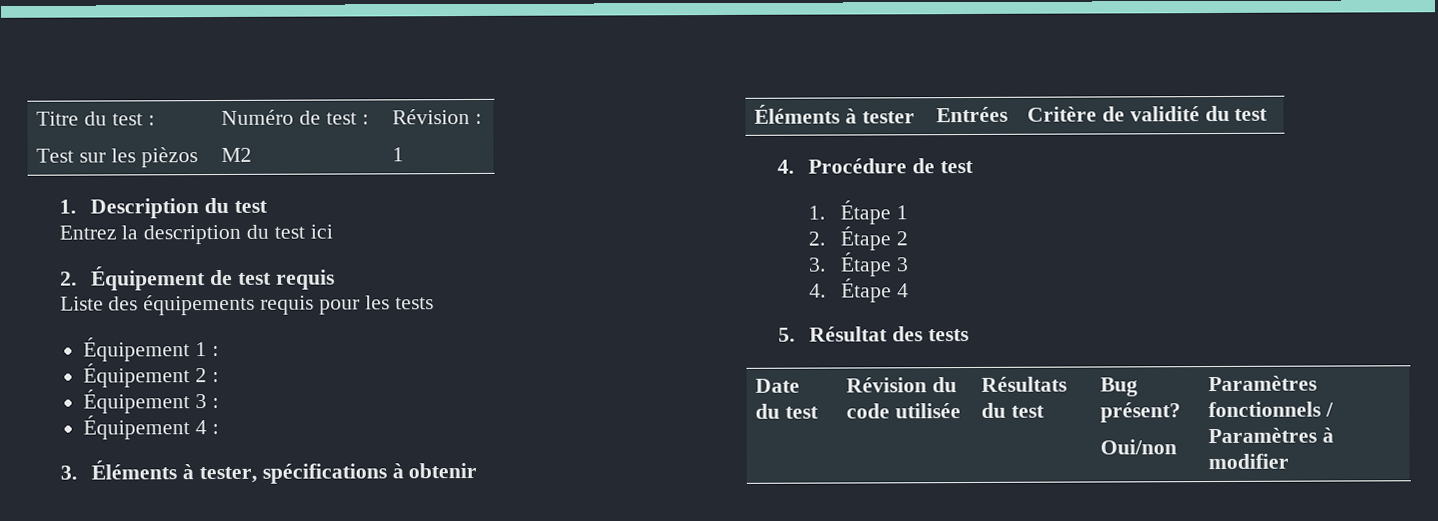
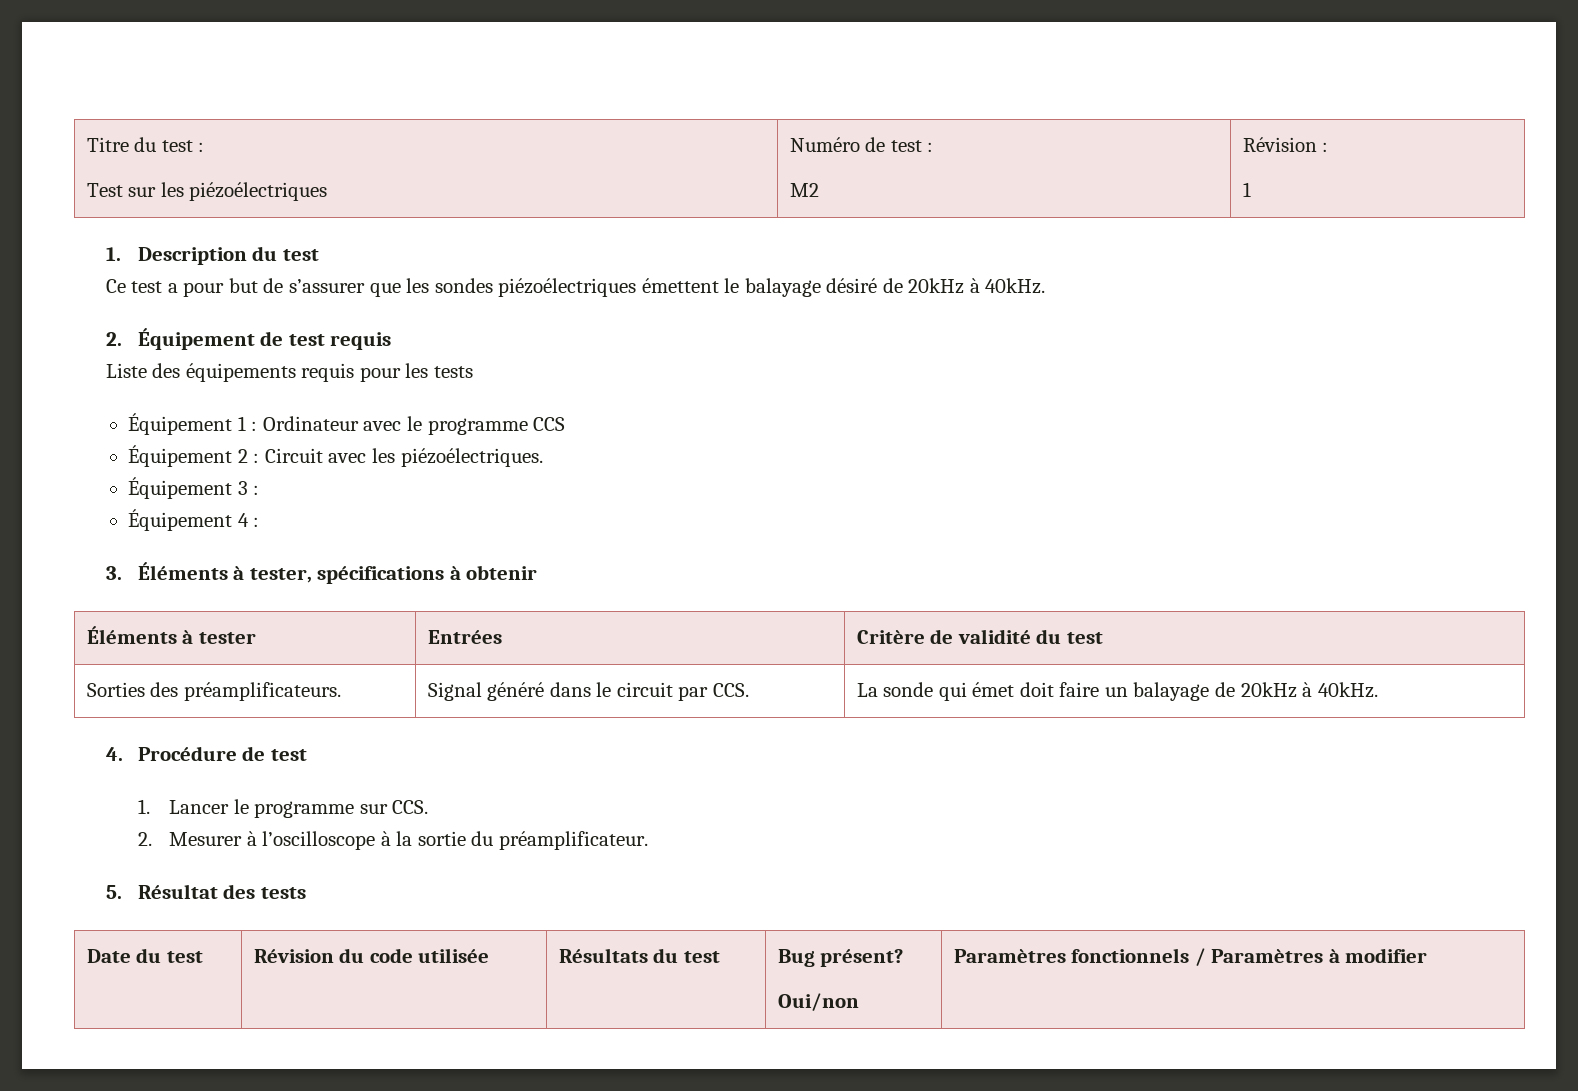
  Titre du test :
- Test sur les pièzos | Numéro de test :
+ Test sur les piézoélectriques | Numéro de test :
- Entrez la description du test ici
+ Ce test a pour but de s’assurer que les sondes piézoélectriques émettent le balayage désiré de 20kHz à 40kHz.
- Équipement 1 :
+ Équipement 1 : Ordinateur avec le programme CCS
- Équipement 2 :
+ Équipement 2 : Circuit avec les piézoélectriques.
+ Sorties des préamplificateurs. | Signal généré dans le circuit par CCS. | La sonde qui émet doit faire un balayage de 20kHz à 40kHz.
- 1. Étape 1
- 2. Étape 2
- 3. Étape 3
- 4. Étape 4
+ 1. Lancer le programme sur CCS.
+ 2. Mesurer à l’oscilloscope à la sortie du préamplificateur.

